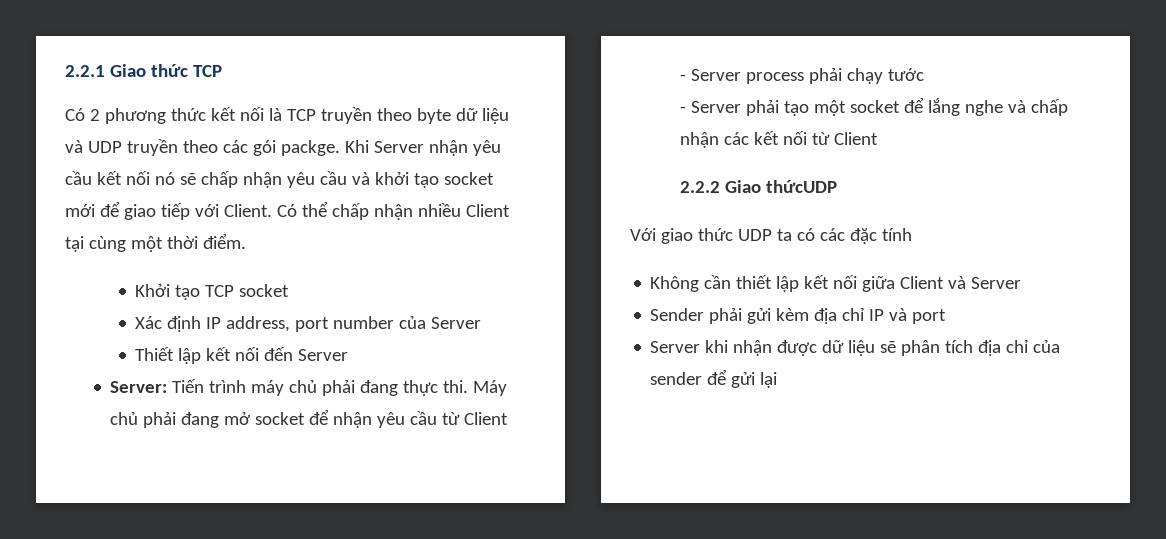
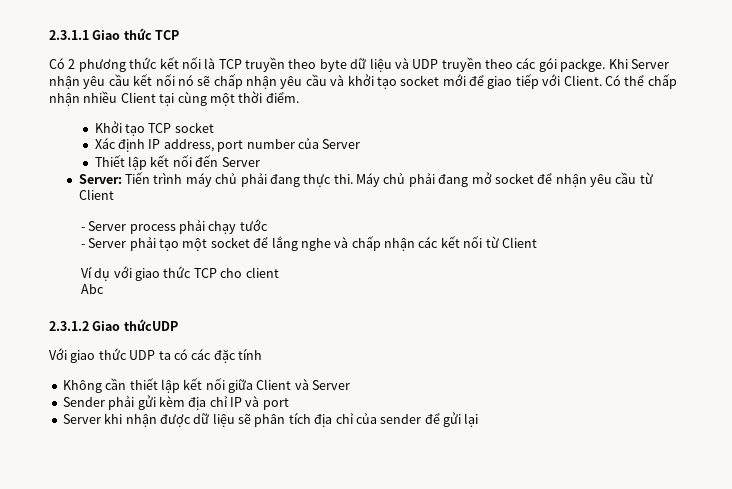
- 2.2.1 Giao thức TCP
+ 2.3.1.1 Giao thức TCP
- 2.2.2 Giao thứcUDP
+ Ví dụ với giao thức TCP cho client
+ Abc
+ 2.3.1.2 Giao thứcUDP

